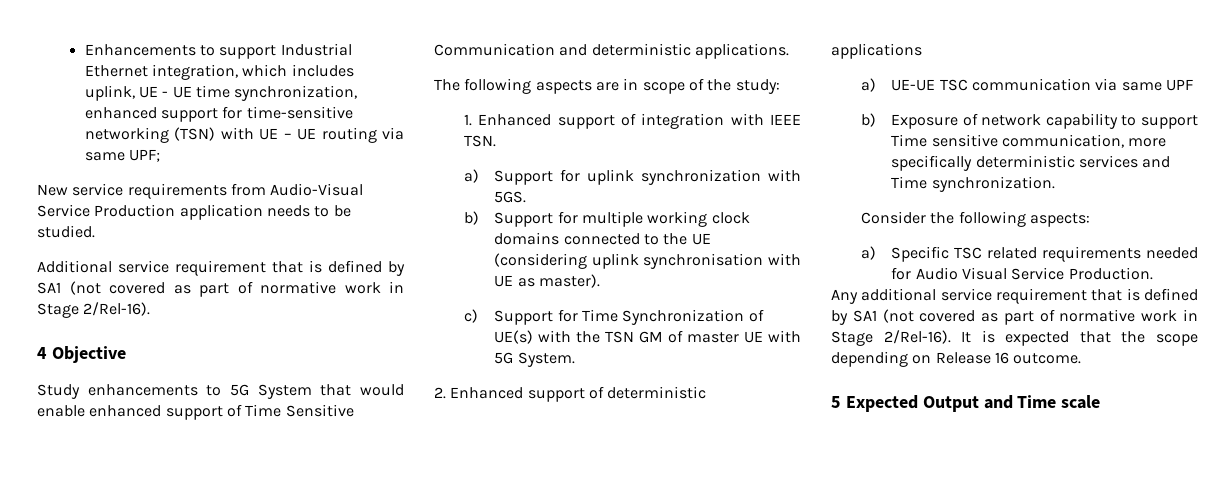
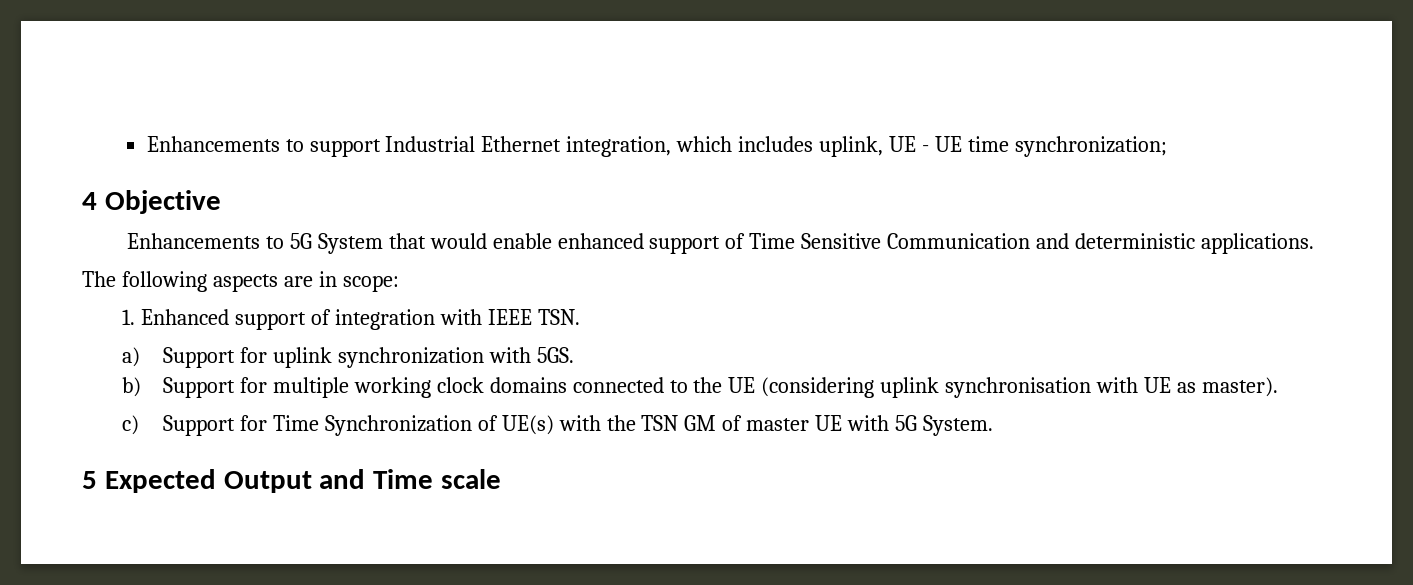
- Enhancements to support Industrial Ethernet integration, which includes uplink, UE - UE time synchronization, enhanced support for time-sensitive networking (TSN) with UE – UE routing via same UPF;
- New service requirements from Audio-Visual Service Production application needs to be studied.
- Additional service requirement that is defined by SA1 (not covered as part of normative work in Stage 2/Rel-16).
+ Enhancements to support Industrial Ethernet integration, which includes uplink, UE - UE time synchronization;
- Study enhancements to 5G System that would enable enhanced support of Time Sensitive Communication and deterministic applications.
+ Enhancements to 5G System that would enable enhanced support of Time Sensitive Communication and deterministic applications.
- The following aspects are in scope of the study:
+ The following aspects are in scope:
- 2. Enhanced support of deterministic applications
- a) UE-UE TSC communication via same UPF
- b) Exposure of network capability to support Time sensitive communication, more specifically deterministic services and Time synchronization.
- Consider the following aspects:
- a) Specific TSC related requirements needed for Audio Visual Service Production.
- Any additional service requirement that is defined by SA1 (not covered as part of normative work in Stage 2/Rel-16). It is expected that the scope depending on Release 16 outcome.

